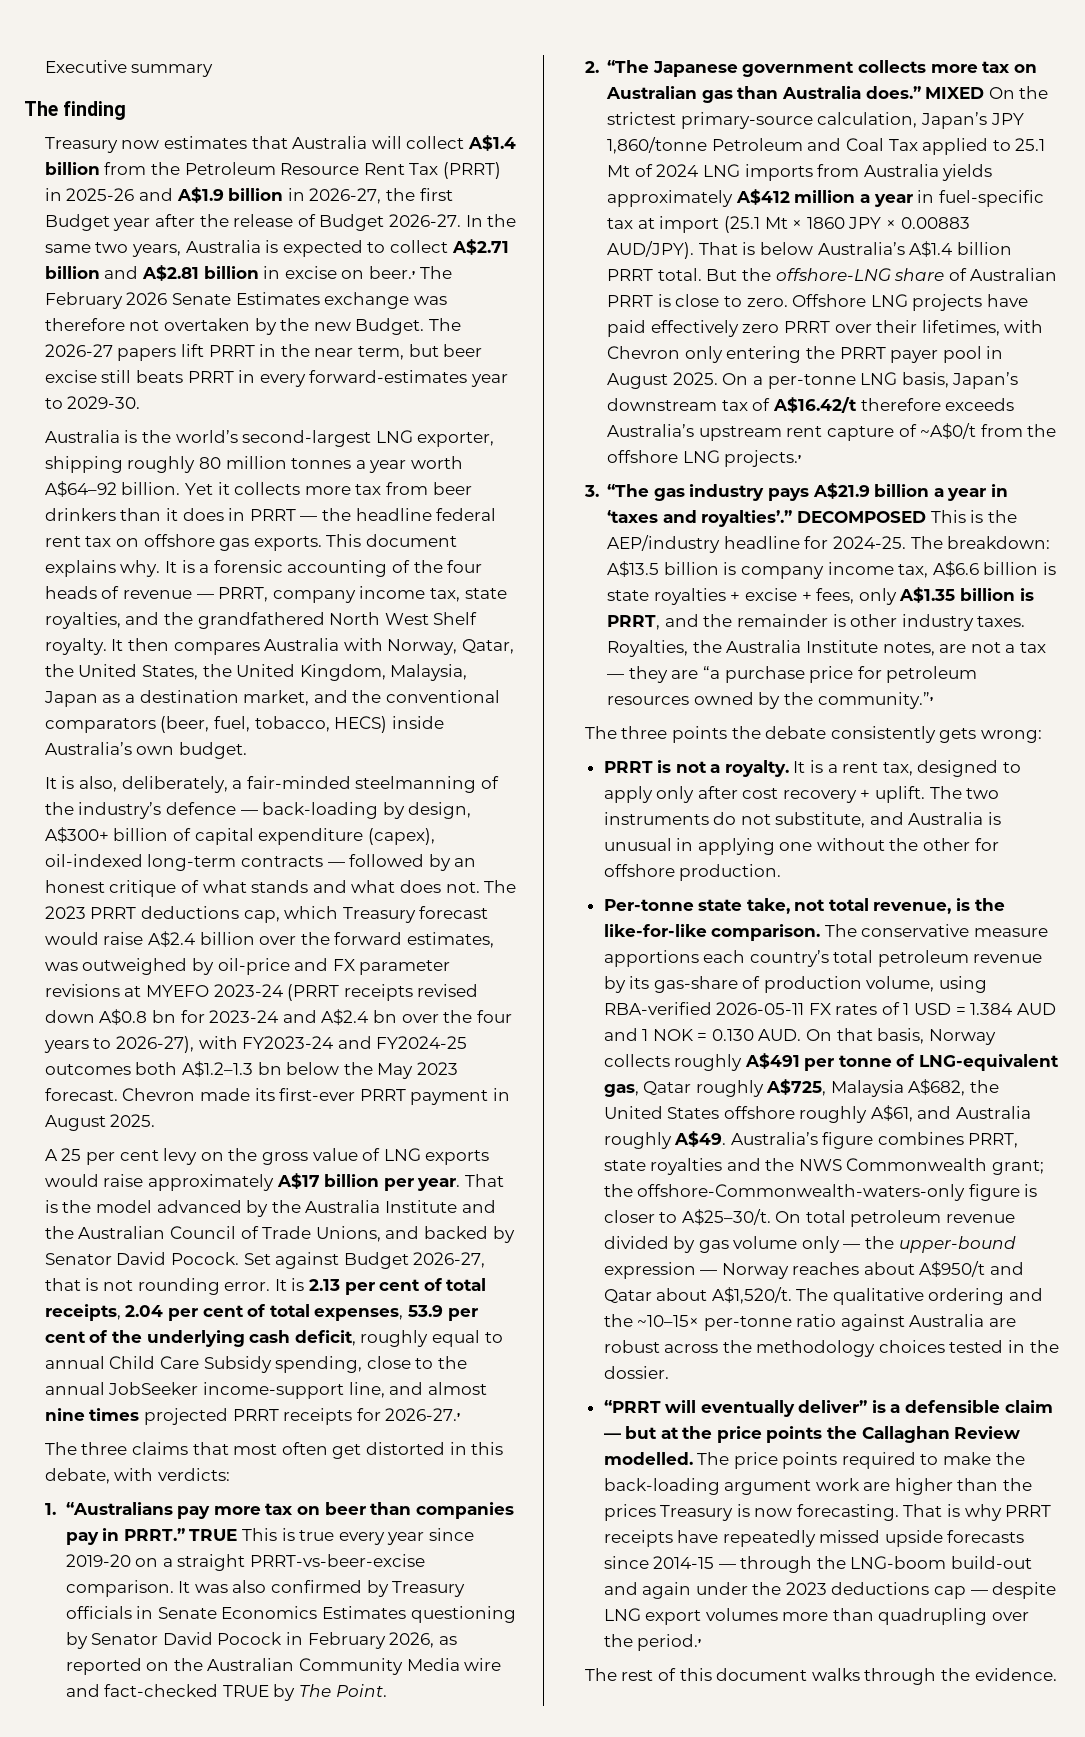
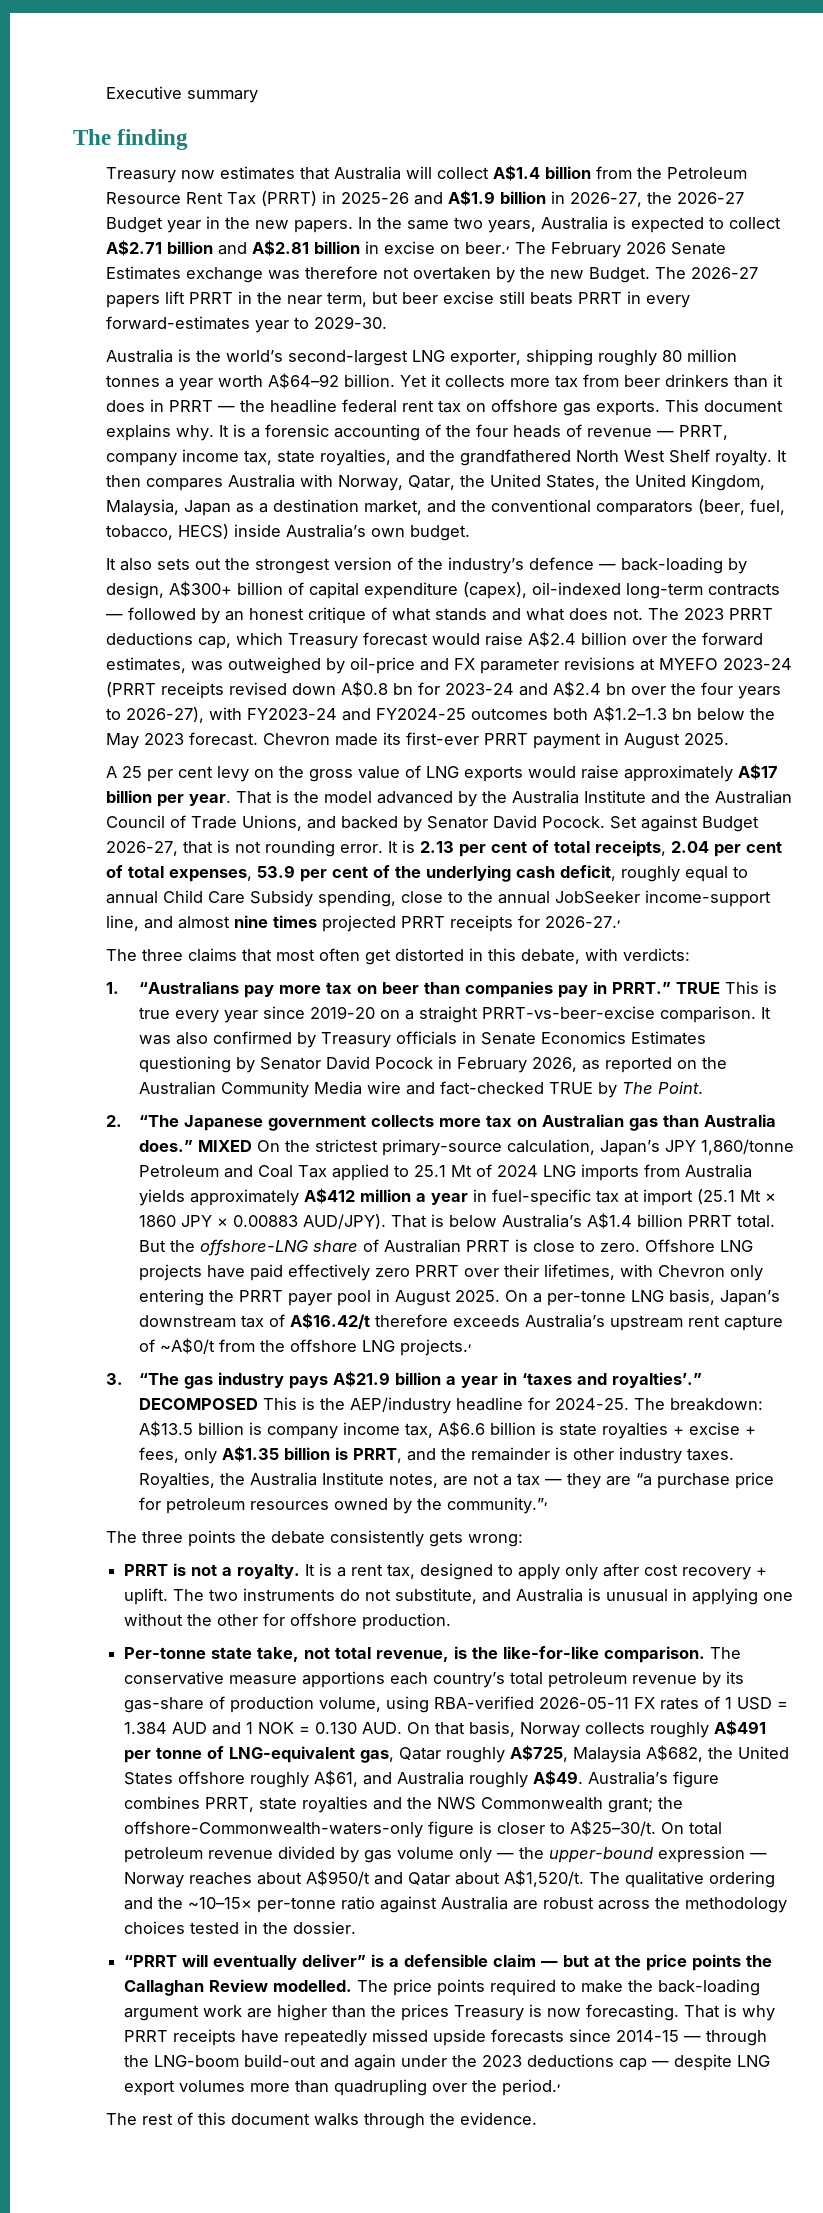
- Treasury now estimates that Australia will collect A$1.4 billion from the Petroleum Resource Rent Tax (PRRT) in 2025-26 and A$1.9 billion in 2026-27, the first Budget year after the release of Budget 2026-27.
+ Treasury now estimates that Australia will collect A$1.4 billion from the Petroleum Resource Rent Tax (PRRT) in 2025-26 and A$1.9 billion in 2026-27, the 2026-27 Budget year in the new papers.
- It is also, deliberately, a fair-minded steelmanning of the industry’s defence — back-loading by design, A$300+ billion of capital expenditure (capex), oil-indexed long-term contracts — followed by an honest critique of what stands and what does not.
+ It also sets out the strongest version of the industry’s defence — back-loading by design, A$300+ billion of capital expenditure (capex), oil-indexed long-term contracts — followed by an honest critique of what stands and what does not.

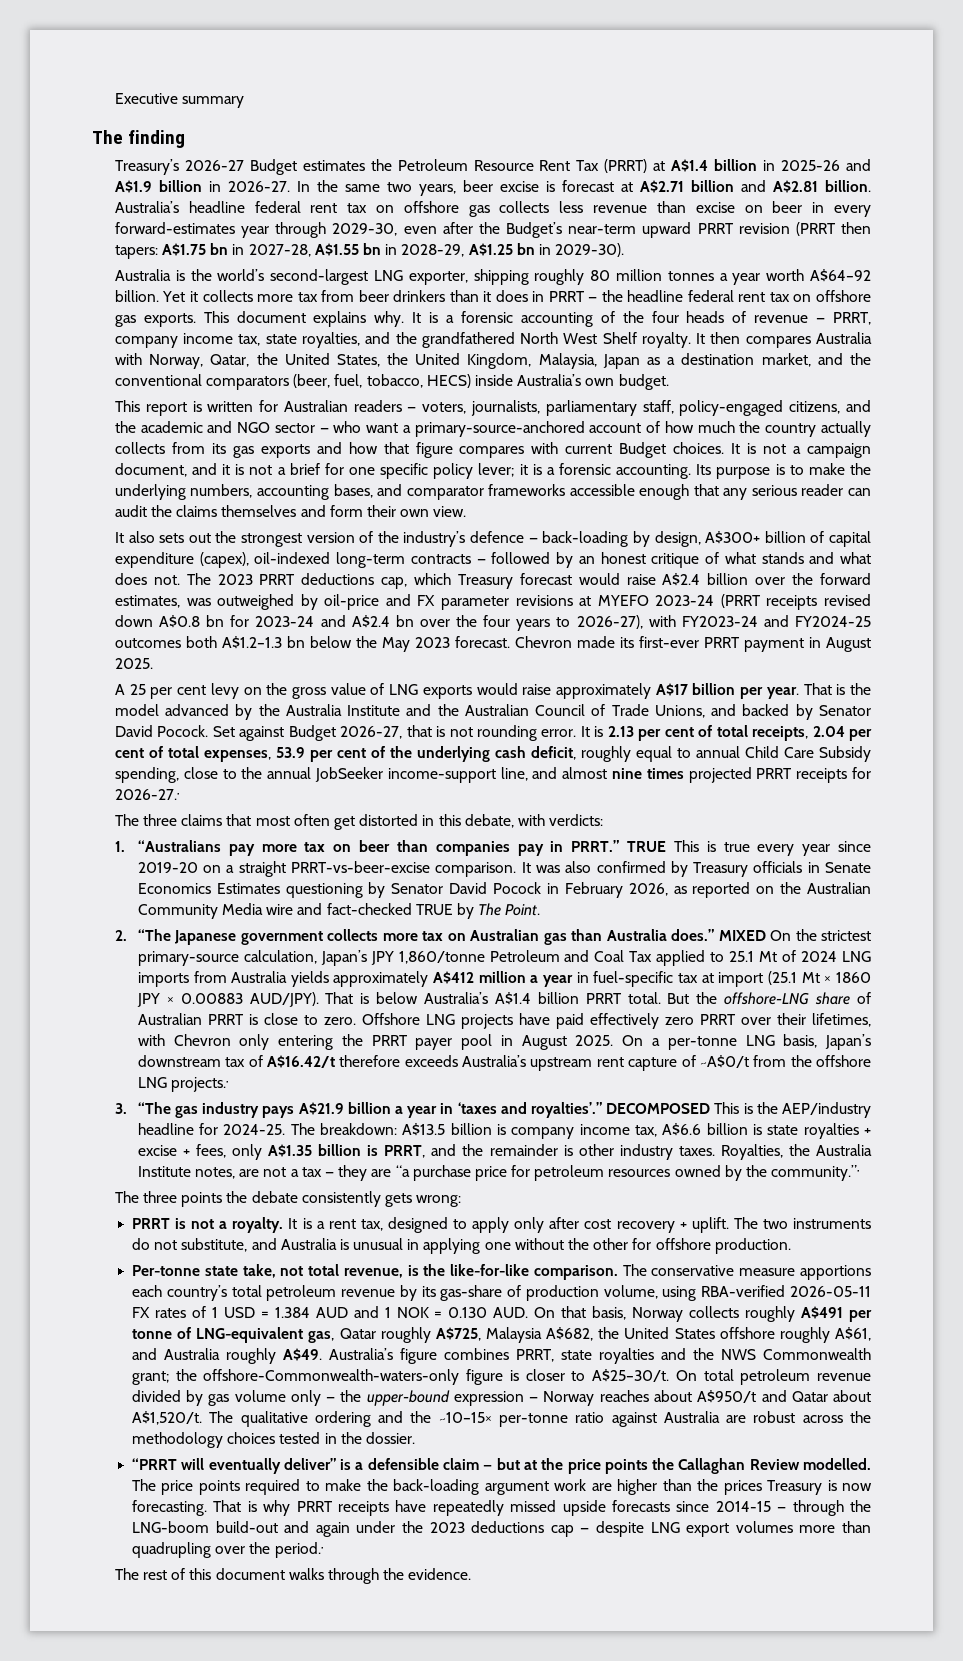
- Treasury now estimates that Australia will collect A$1.4 billion from the Petroleum Resource Rent Tax (PRRT) in 2025-26 and A$1.9 billion in 2026-27, the 2026-27 Budget year in the new papers.
+ Treasury’s 2026-27 Budget estimates the Petroleum Resource Rent Tax (PRRT) at A$1.4 billion in 2025-26 and A$1.9 billion in 2026-27.
- In the same two years, Australia is expected to collect A$2.71 billion and A$2.81 billion in excise on beer., The February 2026 Senate Estimates exchange was therefore not overtaken by the new Budget. The 2026-27 papers lift PRRT in the near term, but beer excise still beats PRRT in every forward-estimates year to 2029-30.
+ In the same two years, beer excise is forecast at A$2.71 billion and A$2.81 billion. Australia’s headline federal rent tax on offshore gas collects less revenue than excise on beer in every forward-estimates year through 2029-30, even after the Budget’s near-term upward PRRT revision (PRRT then tapers: A$1.75 bn in 2027-28, A$1.55 bn in 2028-29, A$1.25 bn in 2029-30).
+ This report is written for Australian readers — voters, journalists, parliamentary staff, policy-engaged citizens, and the academic and NGO sector — who want a primary-source-anchored account of how much the country actually collects from its gas exports and how that figure compares with current Budget choices. It is not a campaign document, and it is not a brief for one specific policy lever; it is a forensic accounting. Its purpose is to make the underlying numbers, accounting bases, and comparator frameworks accessible enough that any serious reader can audit the claims themselves and form their own view.

